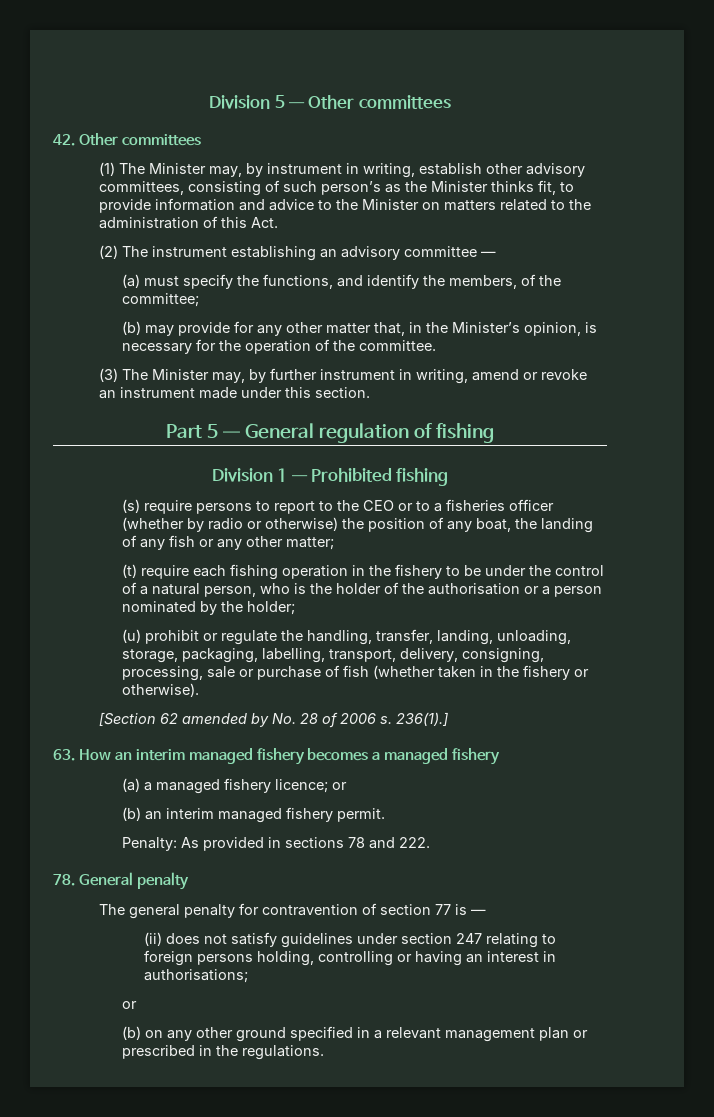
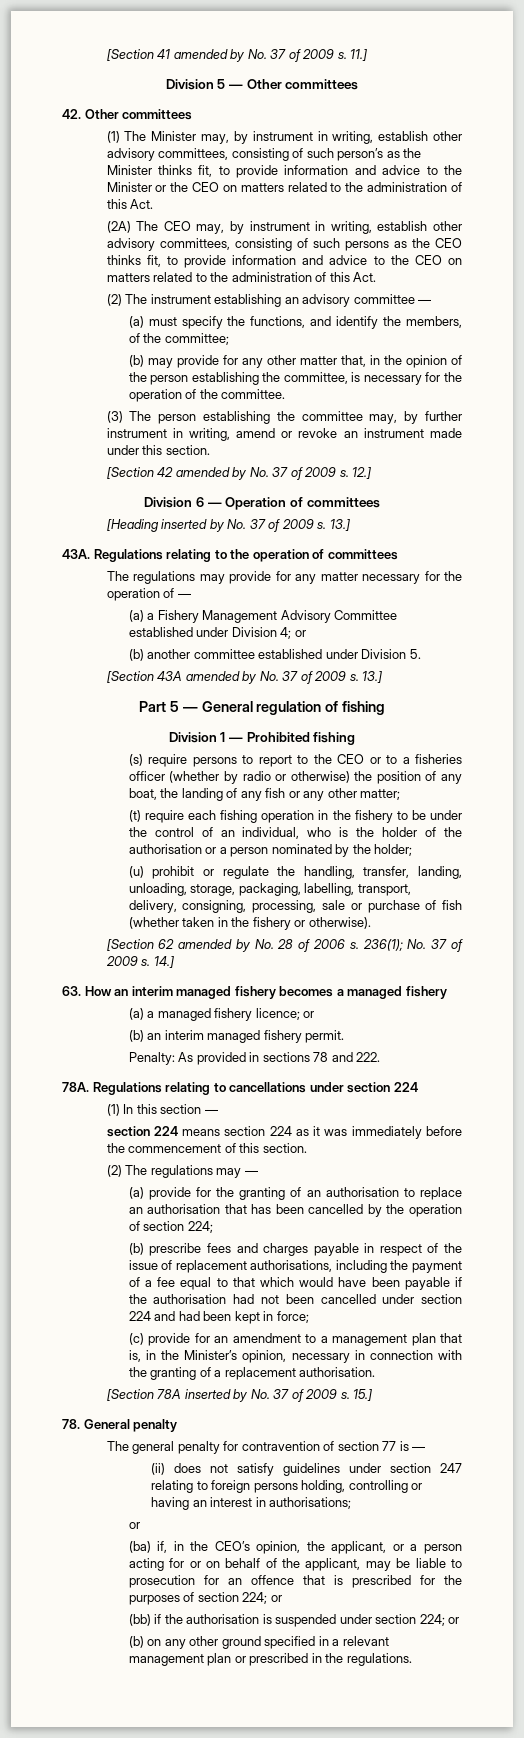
+ [Section 41 amended by No. 37 of 2009 s. 11.]
- (1) The Minister may, by instrument in writing, establish other advisory committees, consisting of such person’s as the Minister thinks fit, to provide information and advice to the Minister on matters related to the administration of this Act.
+ (1) The Minister may, by instrument in writing, establish other advisory committees, consisting of such person’s as the Minister thinks fit, to provide information and advice to the Minister or the CEO on matters related to the administration of this Act.
+ (2A) The CEO may, by instrument in writing, establish other advisory committees, consisting of such persons as the CEO thinks fit, to provide information and advice to the CEO on matters related to the administration of this Act.
- (b) may provide for any other matter that, in the Minister’s opinion, is necessary for the operation of the committee.
+ (b) may provide for any other matter that, in the opinion of the person establishing the committee, is necessary for the operation of the committee.
- (3) The Minister may, by further instrument in writing, amend or revoke an instrument made under this section.
+ (3) The person establishing the committee may, by further instrument in writing, amend or revoke an instrument made under this section.
+ [Section 42 amended by No. 37 of 2009 s. 12.]
+ Division 6 — Operation of committees
+ [Heading inserted by No. 37 of 2009 s. 13.]
+ 43A. Regulations relating to the operation of committees
+ The regulations may provide for any matter necessary for the operation of —
+ (a) a Fishery Management Advisory Committee established under Division 4; or
+ (b) another committee established under Division 5.
+ [Section 43A amended by No. 37 of 2009 s. 13.]
- (t) require each fishing operation in the fishery to be under the control of a natural person, who is the holder of the authorisation or a person nominated by the holder;
+ (t) require each fishing operation in the fishery to be under the control of an individual, who is the holder of the authorisation or a person nominated by the holder;
- 236(1).]
+ 236(1); No. 37 of 2009 s. 14.]
+ 78A. Regulations relating to cancellations under section 224
+ (1) In this section —
+ section 224 means section 224 as it was immediately before the commencement of this section.
+ (2) The regulations may —
+ (a) provide for the granting of an authorisation to replace an authorisation that has been cancelled by the operation of section 224;
+ (b) prescribe fees and charges payable in respect of the issue of replacement authorisations, including the payment of a fee equal to that which would have been payable if the authorisation had not been cancelled under section 224 and had been kept in force;
+ (c) provide for an amendment to a management plan that is, in the Minister’s opinion, necessary in connection with the granting of a replacement authorisation.
+ [Section 78A inserted by No. 37 of 2009 s. 15.]
+ (ba) if, in the CEO’s opinion, the applicant, or a person acting for or on behalf of the applicant, may be liable to prosecution for an offence that is prescribed for the purposes of section 224; or
+ (bb) if the authorisation is suspended under section 224; or

